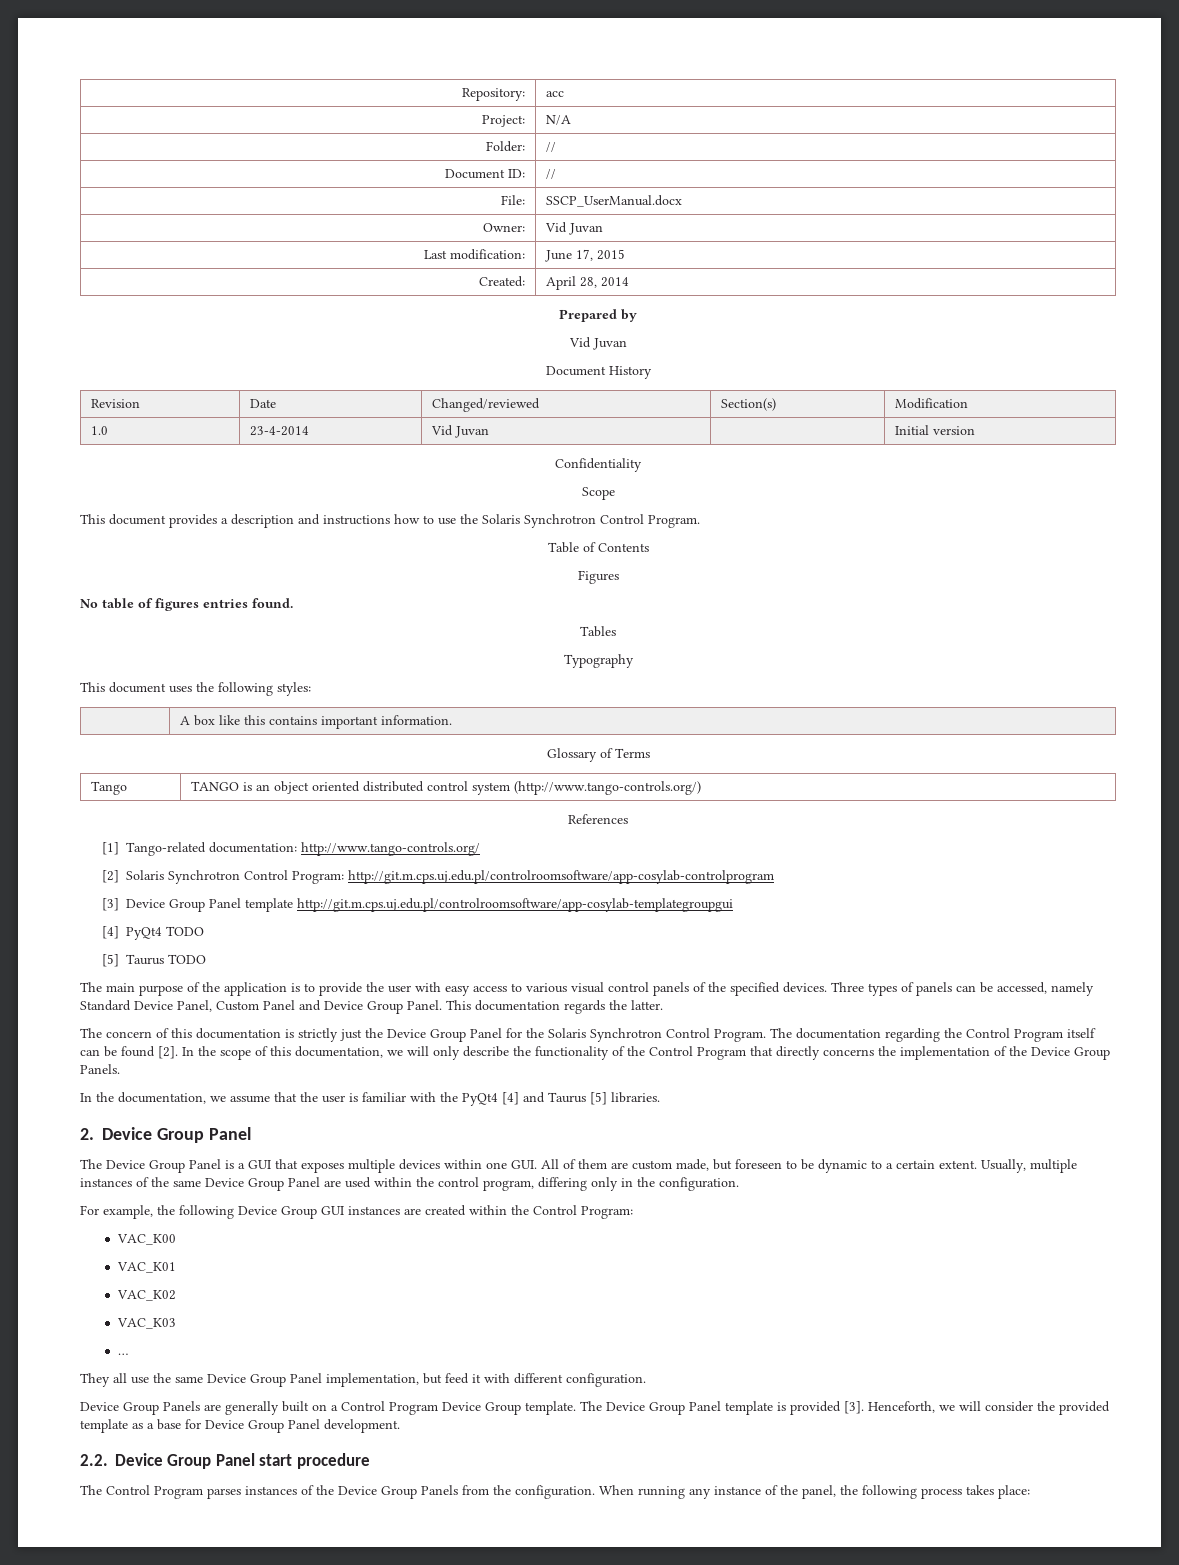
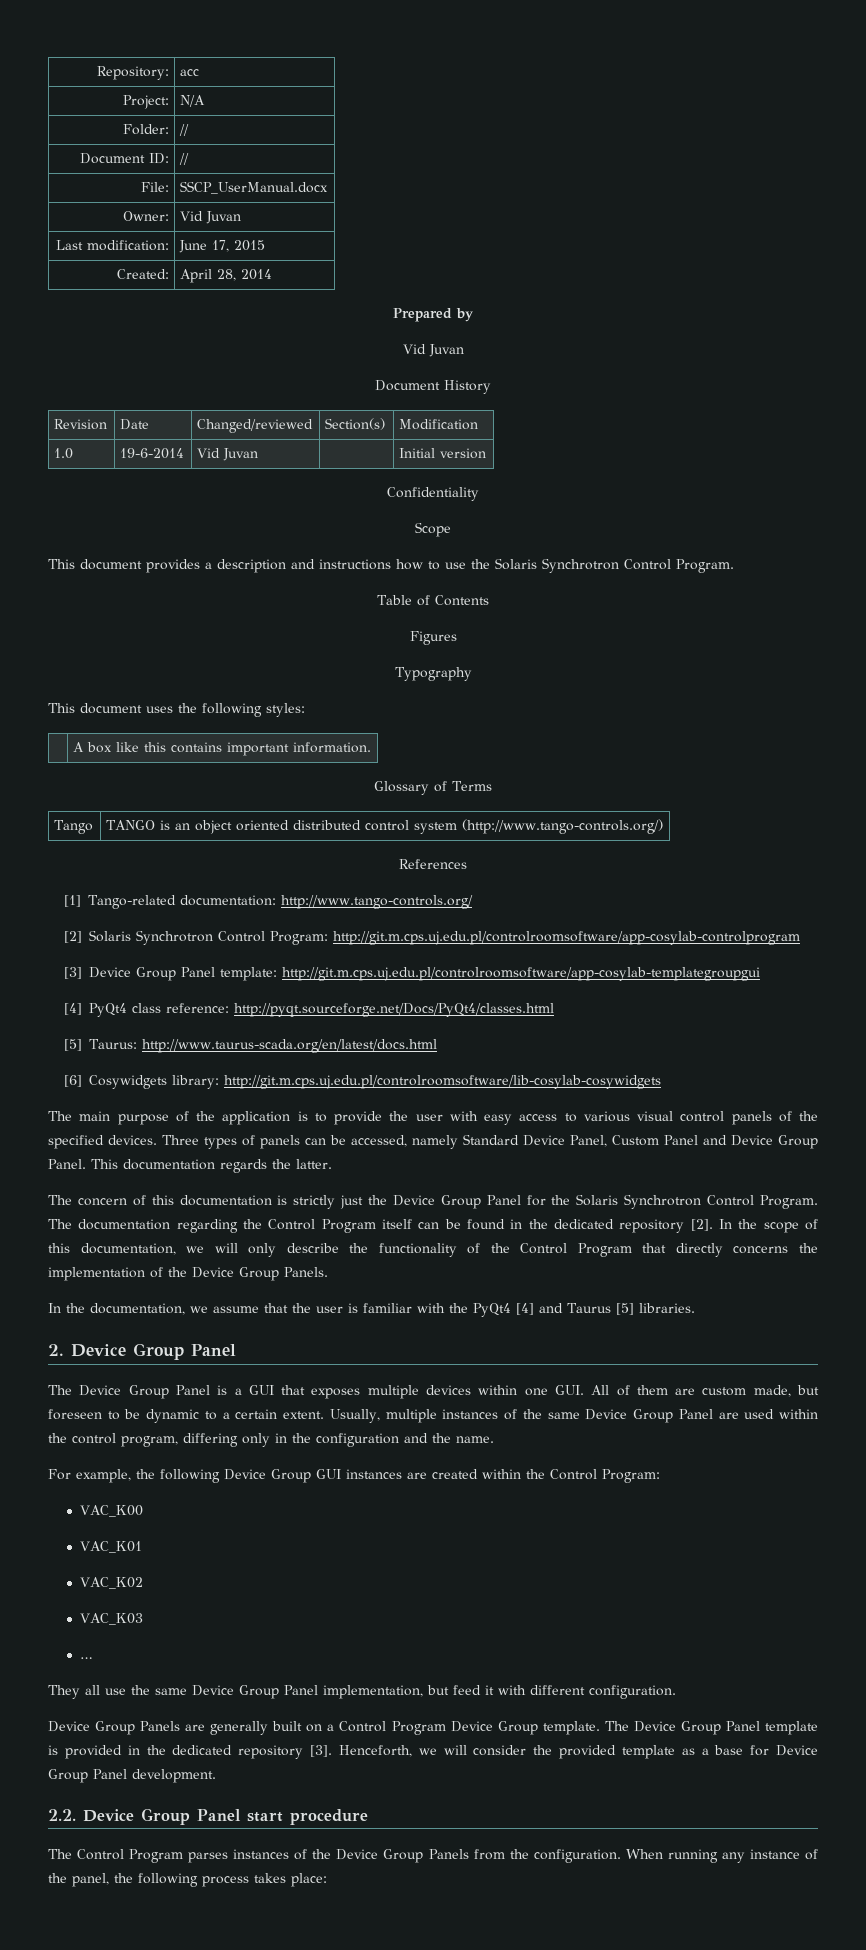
- 1.0 | 23-4-2014 | Vid Juvan | | Initial version
+ 1.0 | 19-6-2014 | Vid Juvan | | Initial version
- No table of figures entries found.
- Tables
- [3] Device Group Panel template http://git.m.cps.uj.edu.pl/controlroomsoftware/app-cosylab-templategroupgui
+ [3] Device Group Panel template: http://git.m.cps.uj.edu.pl/controlroomsoftware/app-cosylab-templategroupgui
- [4] PyQt4 TODO
- [5] Taurus TODO
+ [4] PyQt4 class reference: http://pyqt.sourceforge.net/Docs/PyQt4/classes.html
+ [5] Taurus: http://www.taurus-scada.org/en/latest/docs.html
+ [6] Cosywidgets library: http://git.m.cps.uj.edu.pl/controlroomsoftware/lib-cosylab-cosywidgets
- The documentation regarding the Control Program itself can be found [2].
+ The documentation regarding the Control Program itself can be found in the dedicated repository [2].
- Usually, multiple instances of the same Device Group Panel are used within the control program, differing only in the configuration.
+ Usually, multiple instances of the same Device Group Panel are used within the control program, differing only in the configuration and the name.
- The Device Group Panel template is provided [3].
+ The Device Group Panel template is provided in the dedicated repository [3].

